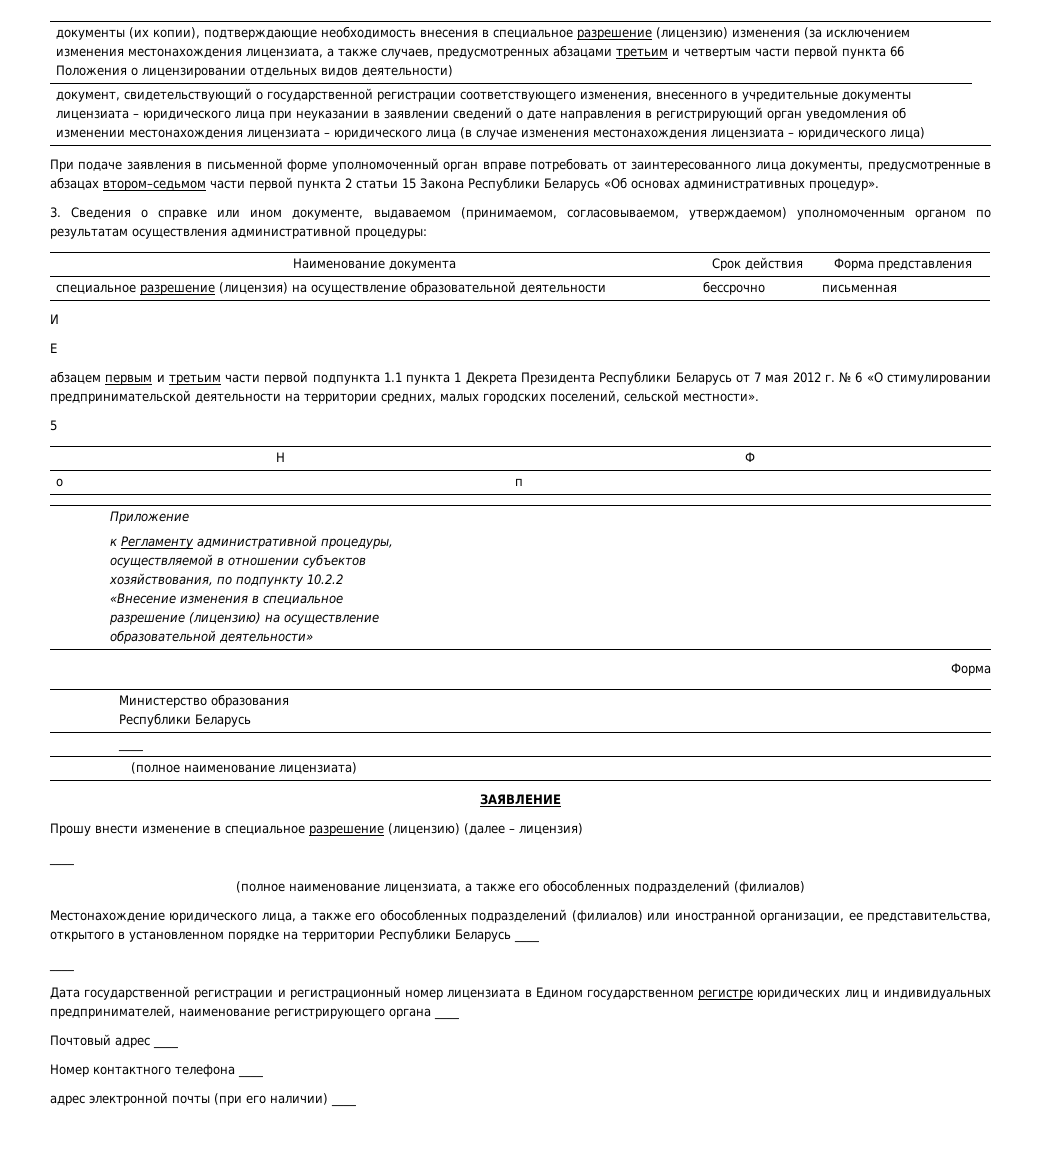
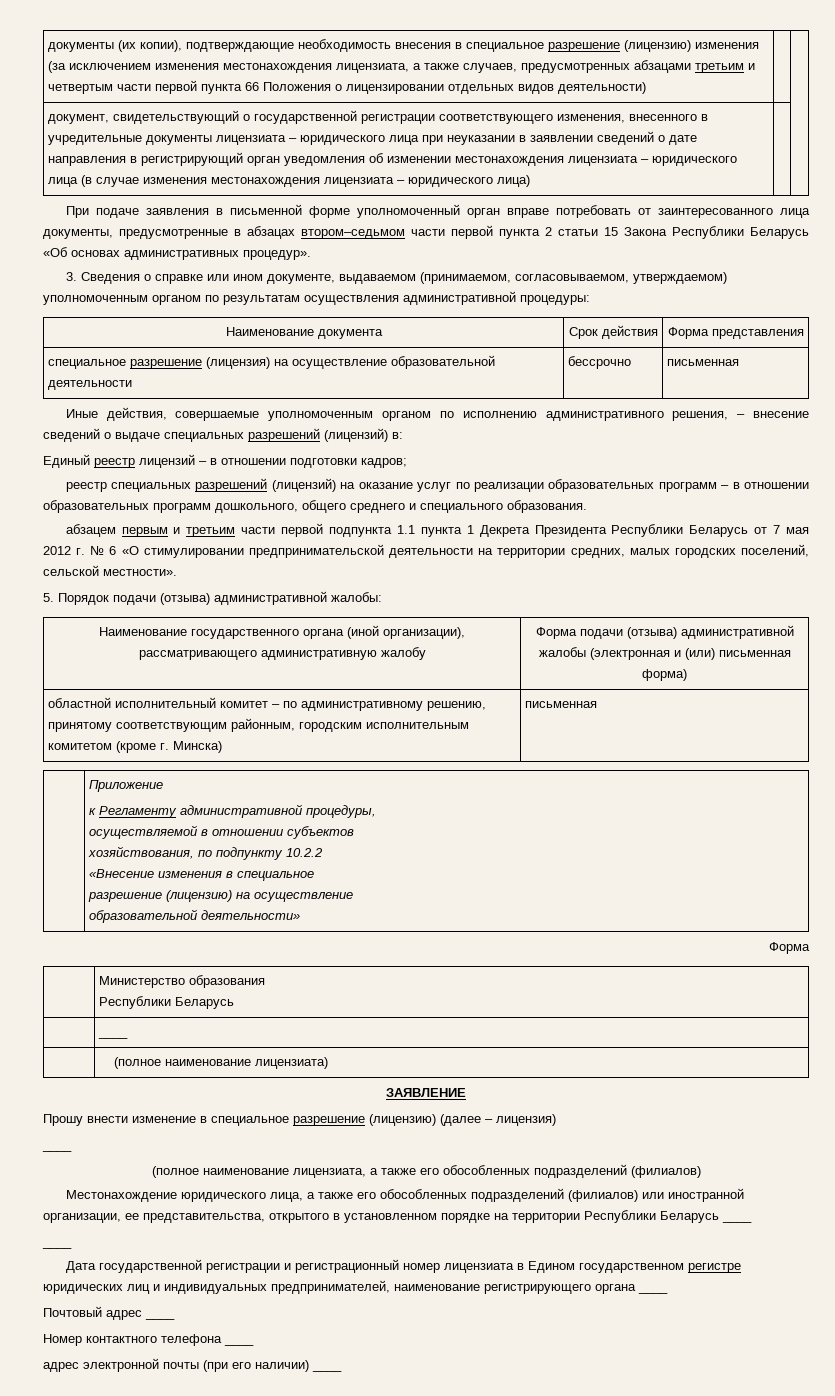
- И
- Е
+ Иные действия, совершаемые уполномоченным органом по исполнению административного решения, – внесение сведений о выдаче специальных разрешений (лицензий) в:
+ Единый реестр лицензий – в отношении подготовки кадров;
+ реестр специальных разрешений (лицензий) на оказание услуг по реализации образовательных программ – в отношении образовательных программ дошкольного, общего среднего и специального образования.
- 5
- Н | Ф
- о | п
+ 5. Порядок подачи (отзыва) административной жалобы:
+ Наименование государственного органа (иной организации), рассматривающего административную жалобу | Форма подачи (отзыва) административной жалобы (электронная и (или) письменная форма)
+ областной исполнительный комитет – по административному решению, принятому соответствующим районным, городским исполнительным комитетом (кроме г. Минска) | письменная

